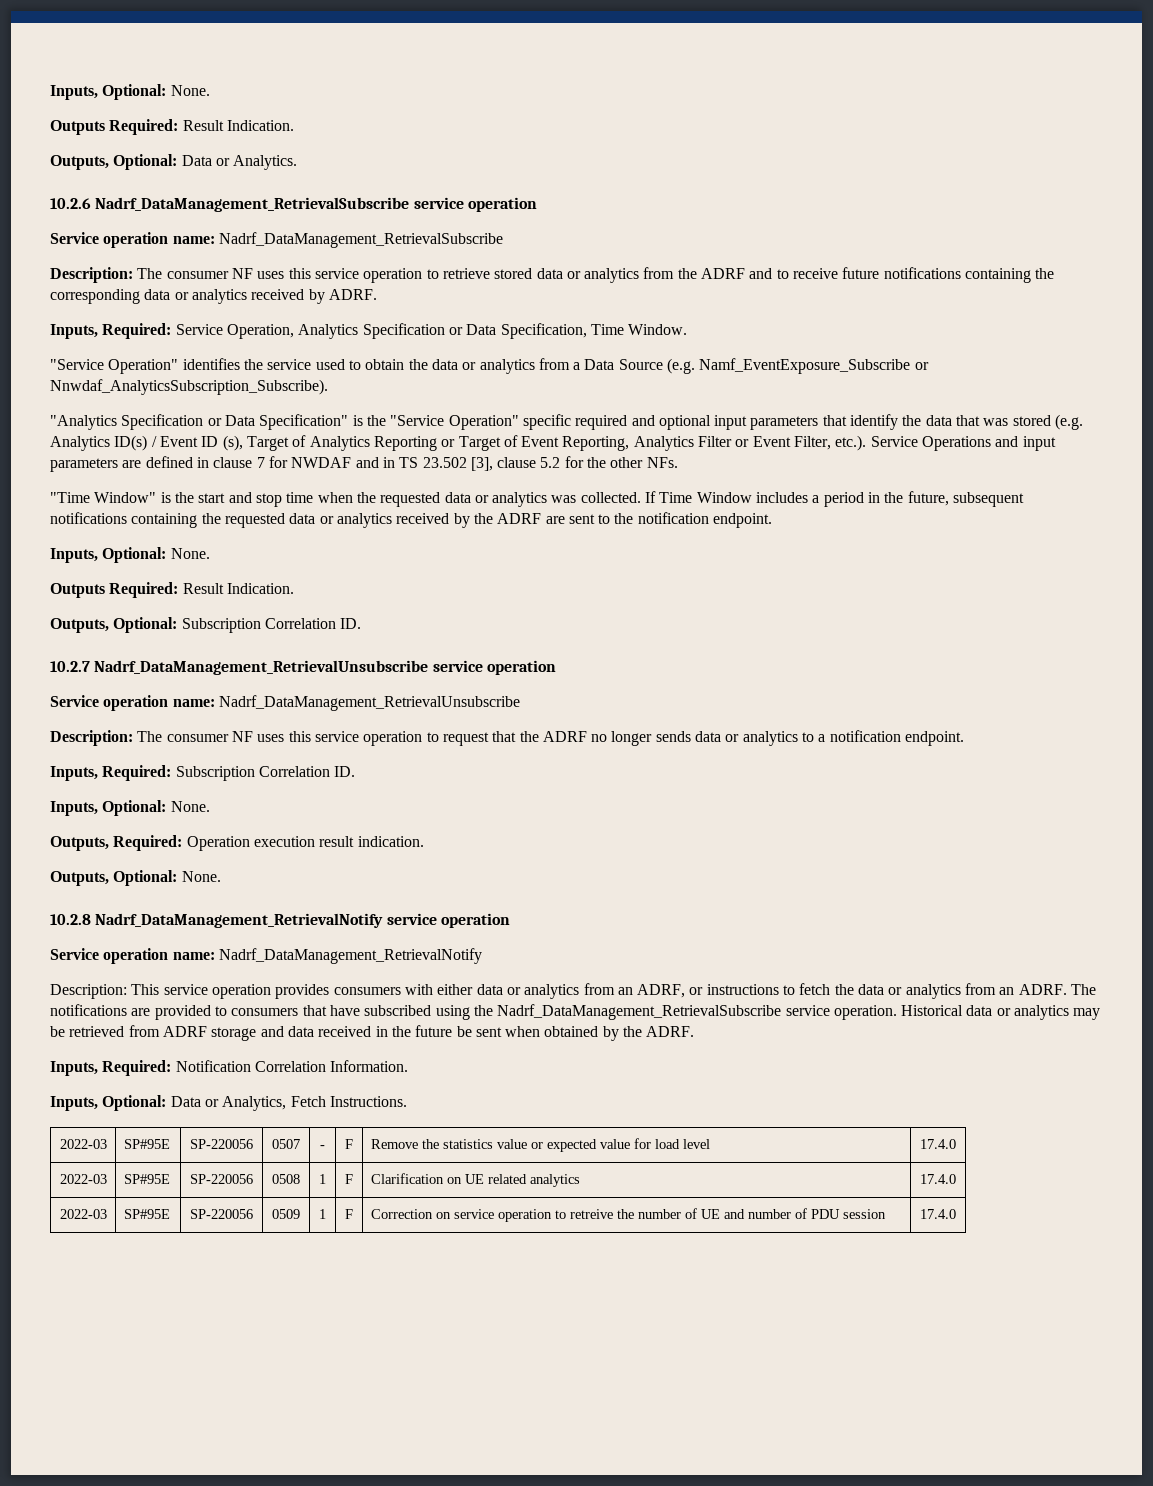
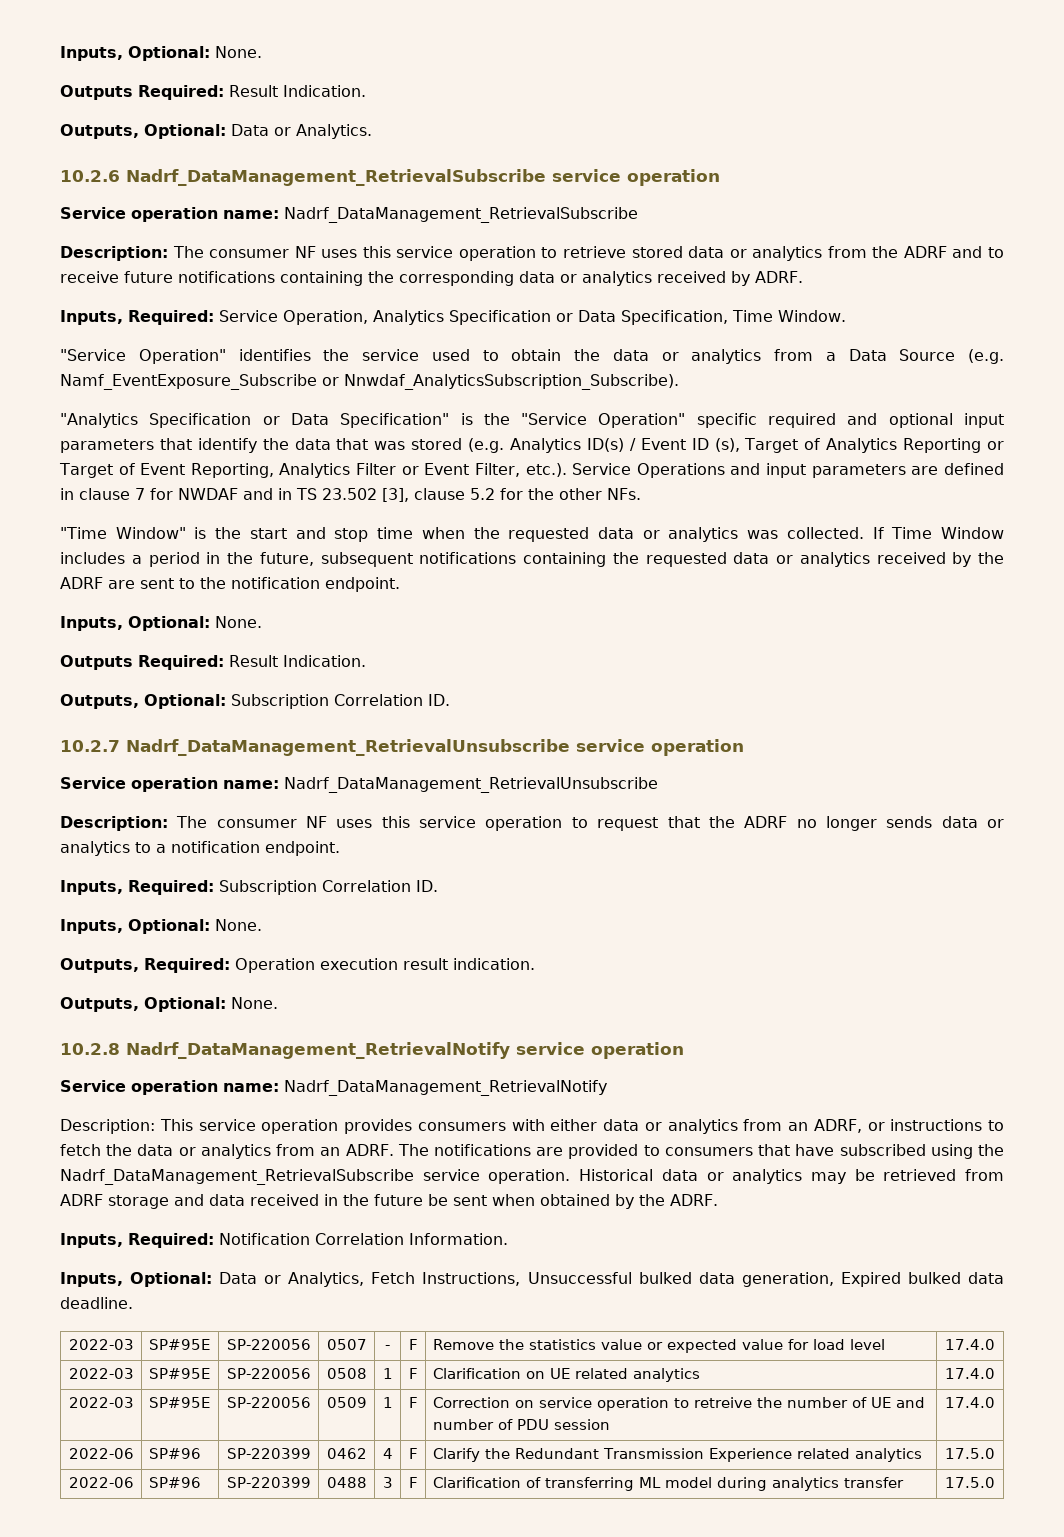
- Inputs, Optional: Data or Analytics, Fetch Instructions.
+ Inputs, Optional: Data or Analytics, Fetch Instructions, Unsuccessful bulked data generation, Expired bulked data deadline.
+ 2022-06 | SP#96 | SP-220399 | 0462 | 4 | F | Clarify the Redundant Transmission Experience related analytics | 17.5.0
+ 2022-06 | SP#96 | SP-220399 | 0488 | 3 | F | Clarification of transferring ML model during analytics transfer | 17.5.0

